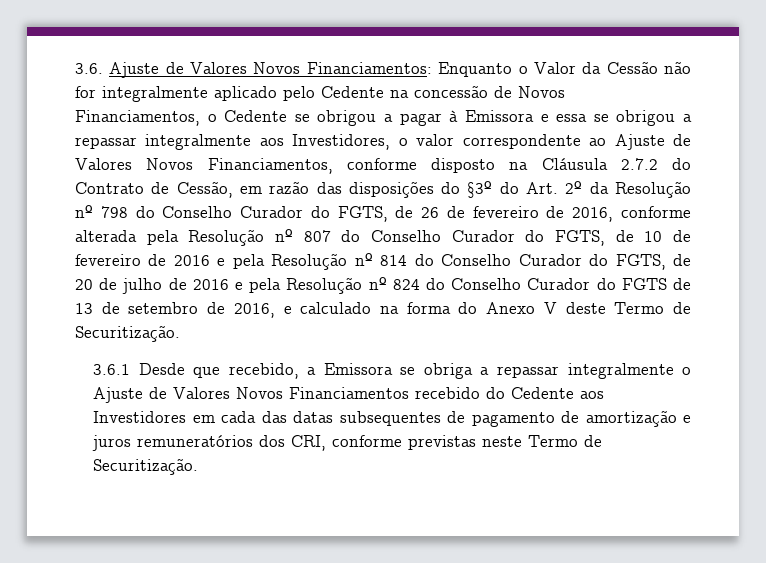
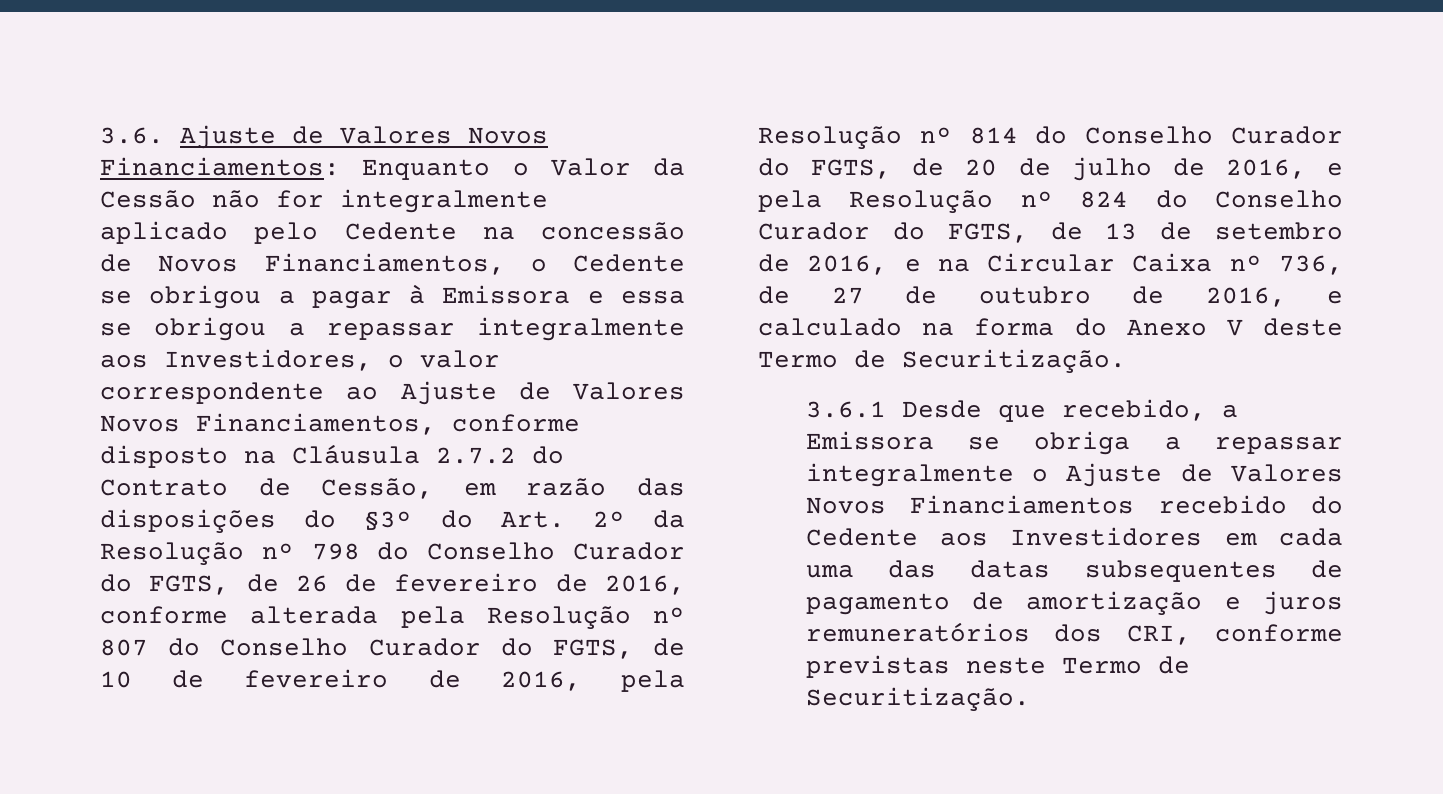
- Enquanto o Valor da Cessão não for integralmente aplicado pelo Cedente na concessão de Novos Financiamentos, o Cedente se obrigou a pagar à Emissora e essa se obrigou a repassar integralmente aos Investidores, o valor correspondente ao Ajuste de Valores Novos Financiamentos, conforme disposto na Cláusula 2.7.2 do Contrato de Cessão, em razão das disposições do §3º do Art. 2º da Resolução nº 798 do Conselho Curador do FGTS, de 26 de fevereiro de 2016, conforme alterada pela Resolução nº 807 do Conselho Curador do FGTS, de 10 de fevereiro de 2016 e pela Resolução nº 814 do Conselho Curador do FGTS, de 20 de julho de 2016 e pela Resolução nº 824 do Conselho Curador do FGTS de 13 de setembro de 2016, e calculado na forma do Anexo V deste Termo de Securitização.
+ Enquanto o Valor da Cessão não for integralmente aplicado pelo Cedente na concessão de Novos Financiamentos, o Cedente se obrigou a pagar à Emissora e essa se obrigou a repassar integralmente aos Investidores, o valor correspondente ao Ajuste de Valores Novos Financiamentos, conforme disposto na Cláusula 2.7.2 do Contrato de Cessão, em razão das disposições do §3º do Art. 2º da Resolução nº 798 do Conselho Curador do FGTS, de 26 de fevereiro de 2016, conforme alterada pela Resolução nº 807 do Conselho Curador do FGTS, de 10 de fevereiro de 2016, pela Resolução nº 814 do Conselho Curador do FGTS, de 20 de julho de 2016, e pela Resolução nº 824 do Conselho Curador do FGTS, de 13 de setembro de 2016, e na Circular Caixa nº 736, de 27 de outubro de 2016, e calculado na forma do Anexo V deste Termo de Securitização.
- 3.6.1 Desde que recebido, a Emissora se obriga a repassar integralmente o Ajuste de Valores Novos Financiamentos recebido do Cedente aos Investidores em cada das datas subsequentes de pagamento de amortização e juros remuneratórios dos CRI, conforme previstas neste Termo de Securitização.
+ 3.6.1 Desde que recebido, a Emissora se obriga a repassar integralmente o Ajuste de Valores Novos Financiamentos recebido do Cedente aos Investidores em cada uma das datas subsequentes de pagamento de amortização e juros remuneratórios dos CRI, conforme previstas neste Termo de Securitização.

